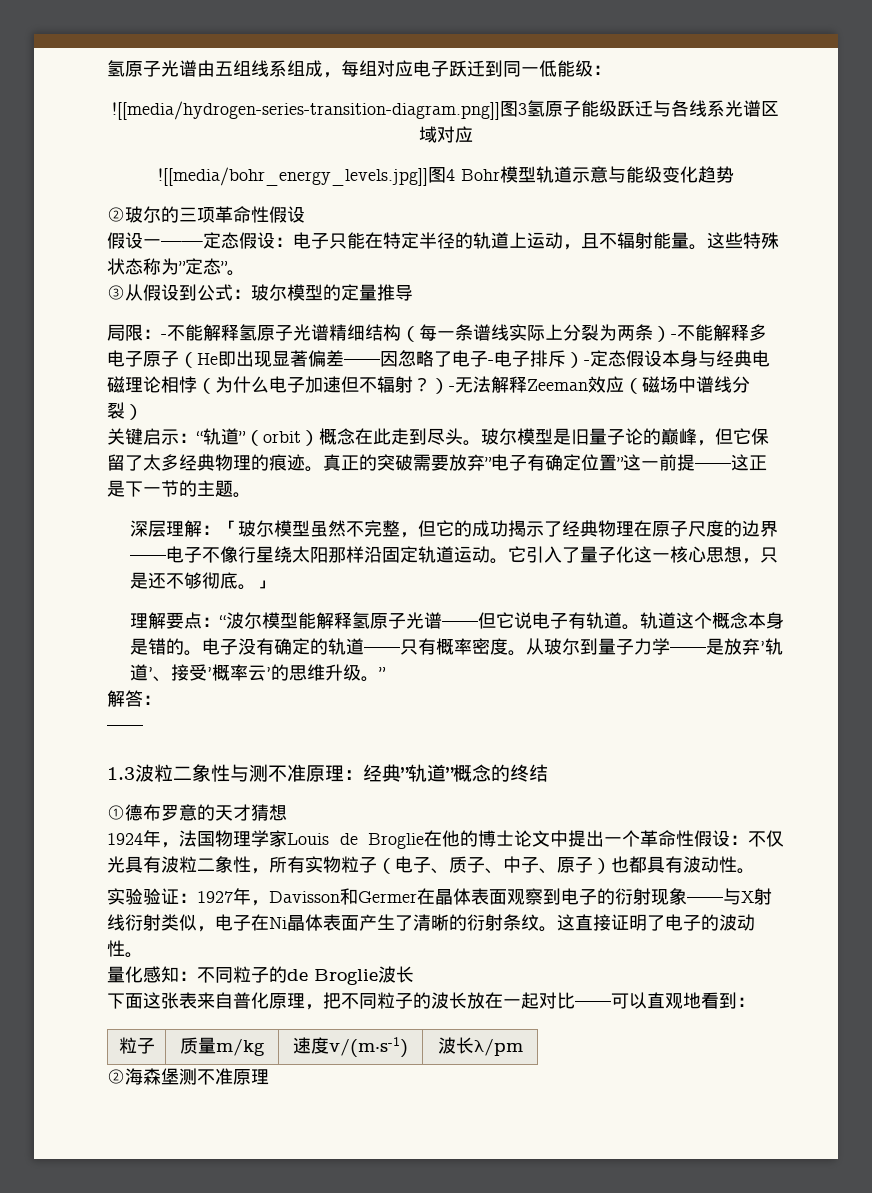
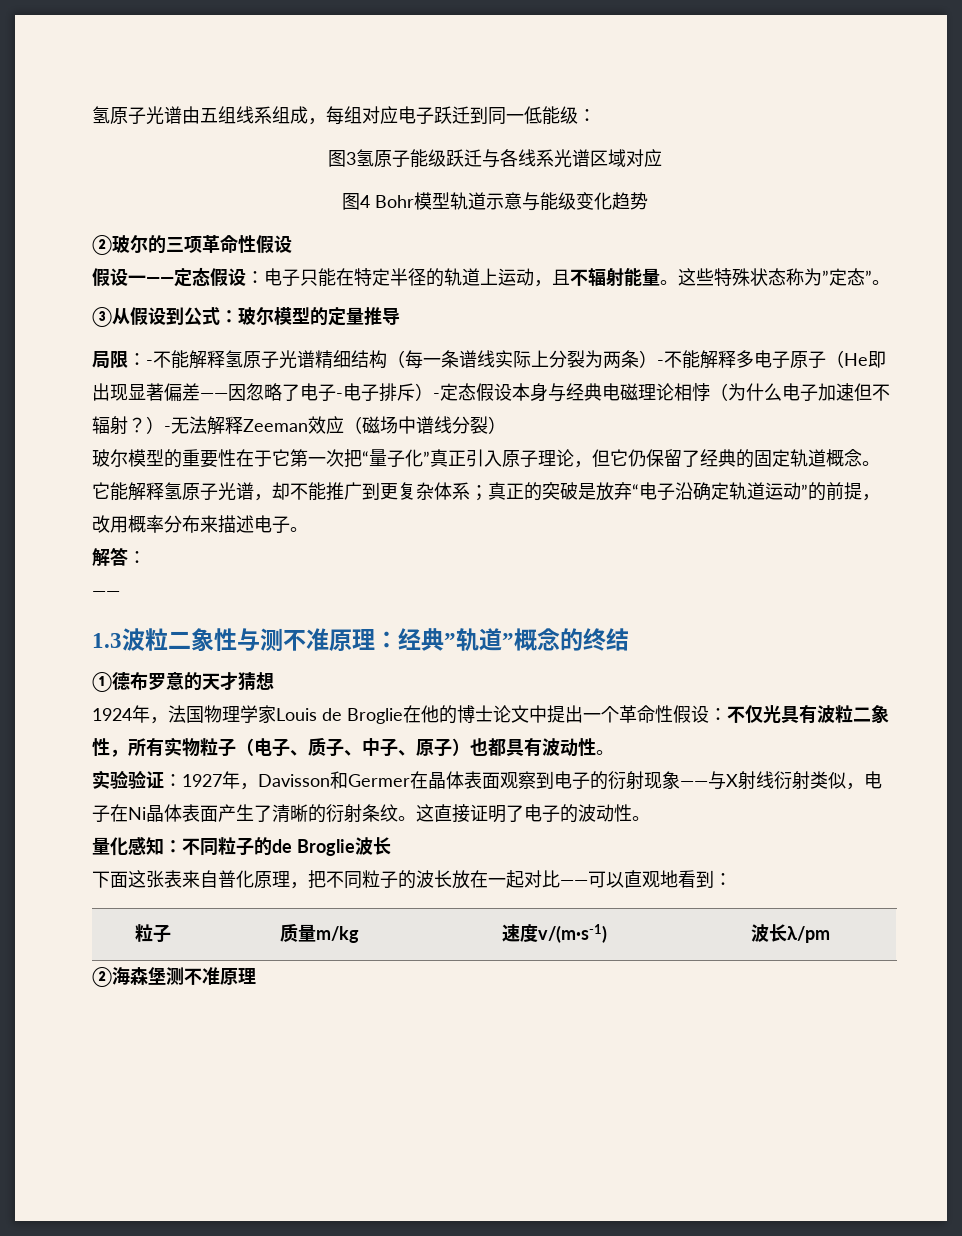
- ![[media/hydrogen-series-transition-diagram.png]]图3氢原子能级跃迁与各线系光谱区域对应
+ 图3氢原子能级跃迁与各线系光谱区域对应
- ![[media/bohr_energy_levels.jpg]]图4 Bohr模型轨道示意与能级变化趋势
+ 图4 Bohr模型轨道示意与能级变化趋势
- 关键启示：“轨道”（orbit）概念在此走到尽头。玻尔模型是旧量子论的巅峰，但它保留了太多经典物理的痕迹。真正的突破需要放弃”电子有确定位置”这一前提——这正是下一节的主题。
- 深层理解：「玻尔模型虽然不完整，但它的成功揭示了经典物理在原子尺度的边界——电子不像行星绕太阳那样沿固定轨道运动。它引入了量子化这一核心思想，只是还不够彻底。」
- 理解要点：“波尔模型能解释氢原子光谱——但它说电子有轨道。轨道这个概念本身是错的。电子没有确定的轨道——只有概率密度。从玻尔到量子力学——是放弃’轨道’、接受’概率云’的思维升级。”
+ 玻尔模型的重要性在于它第一次把“量子化”真正引入原子理论，但它仍保留了经典的固定轨道概念。它能解释氢原子光谱，却不能推广到更复杂体系；真正的突破是放弃“电子沿确定轨道运动”的前提，改用概率分布来描述电子。

